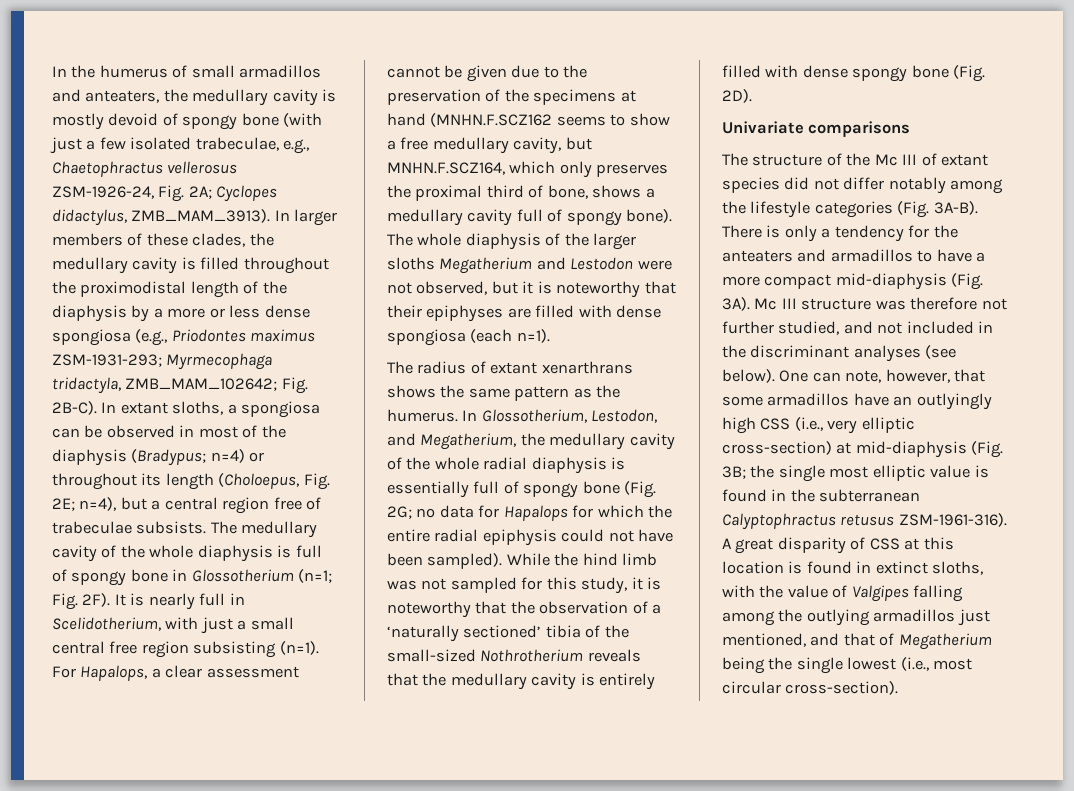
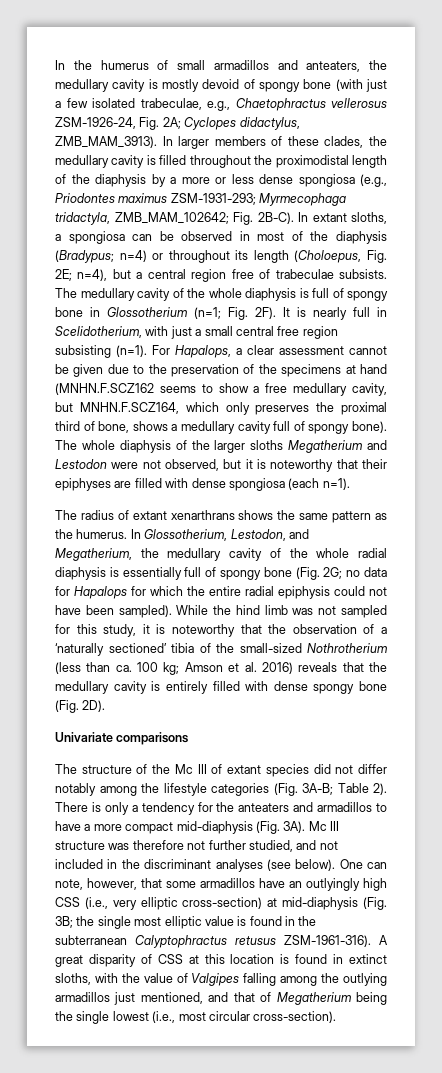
- While the hind limb was not sampled for this study, it is noteworthy that the observation of a ‘naturally sectioned’ tibia of the small-sized Nothrotherium reveals that the medullary cavity is entirely filled with dense spongy bone (Fig. 2D).
+ While the hind limb was not sampled for this study, it is noteworthy that the observation of a ‘naturally sectioned’ tibia of the small-sized Nothrotherium (less than ca. 100 kg; Amson et al. 2016) reveals that the medullary cavity is entirely filled with dense spongy bone (Fig. 2D).
- The structure of the Mc III of extant species did not differ notably among the lifestyle categories (Fig. 3A-B).
+ The structure of the Mc III of extant species did not differ notably among the lifestyle categories (Fig. 3A-B; Table 2).

